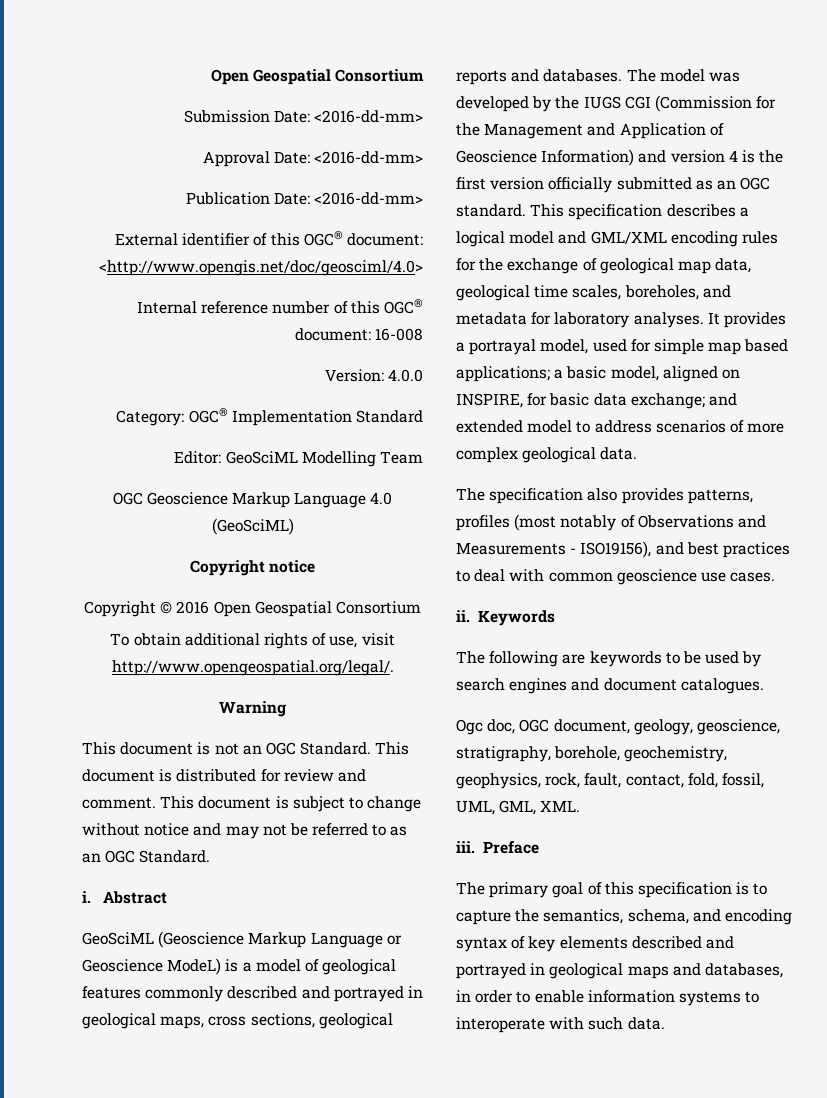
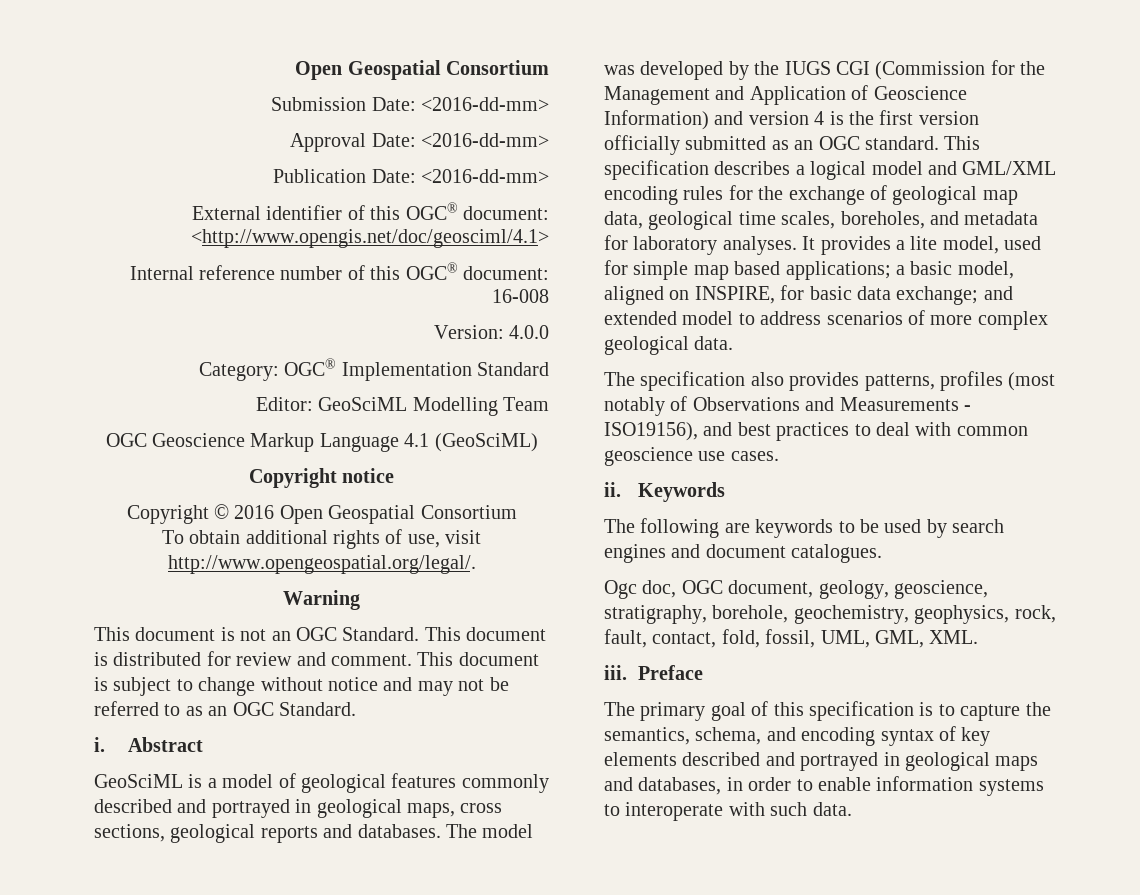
- External identifier of this OGC® document: <http://www.opengis.net/doc/geosciml/4.0>
+ External identifier of this OGC® document: <http://www.opengis.net/doc/geosciml/4.1>
- OGC Geoscience Markup Language 4.0 (GeoSciML)
+ OGC Geoscience Markup Language 4.1 (GeoSciML)
- GeoSciML (Geoscience Markup Language or Geoscience ModeL) is a model of geological features commonly described and portrayed in geological maps, cross sections, geological reports and databases.
+ GeoSciML is a model of geological features commonly described and portrayed in geological maps, cross sections, geological reports and databases.
- It provides a portrayal model, used for simple map based applications; a basic model, aligned on INSPIRE, for basic data exchange; and extended model to address scenarios of more complex geological data.
+ It provides a lite model, used for simple map based applications; a basic model, aligned on INSPIRE, for basic data exchange; and extended model to address scenarios of more complex geological data.

